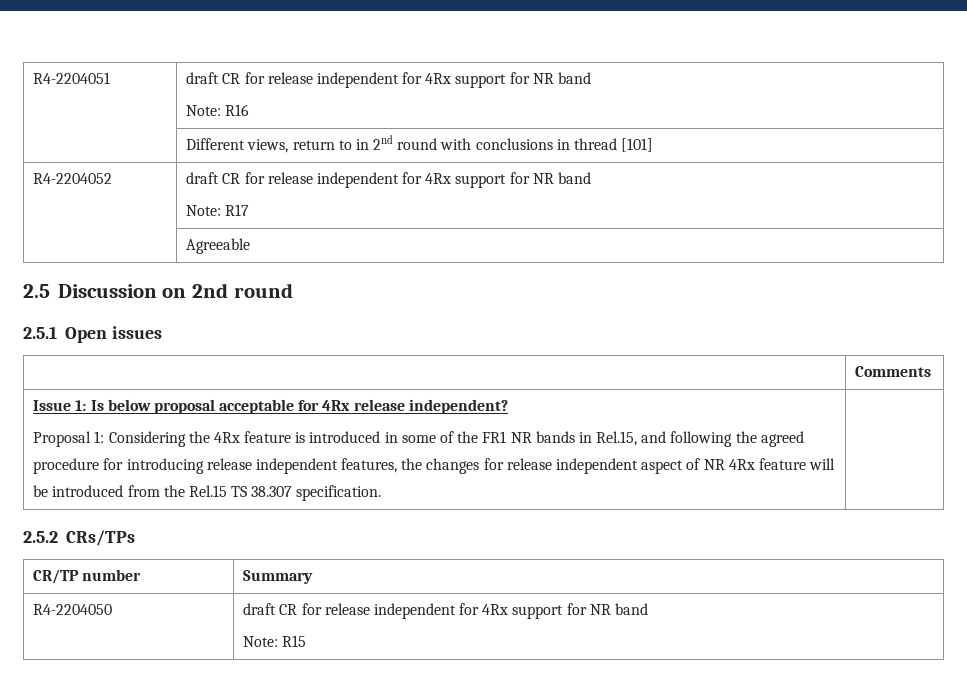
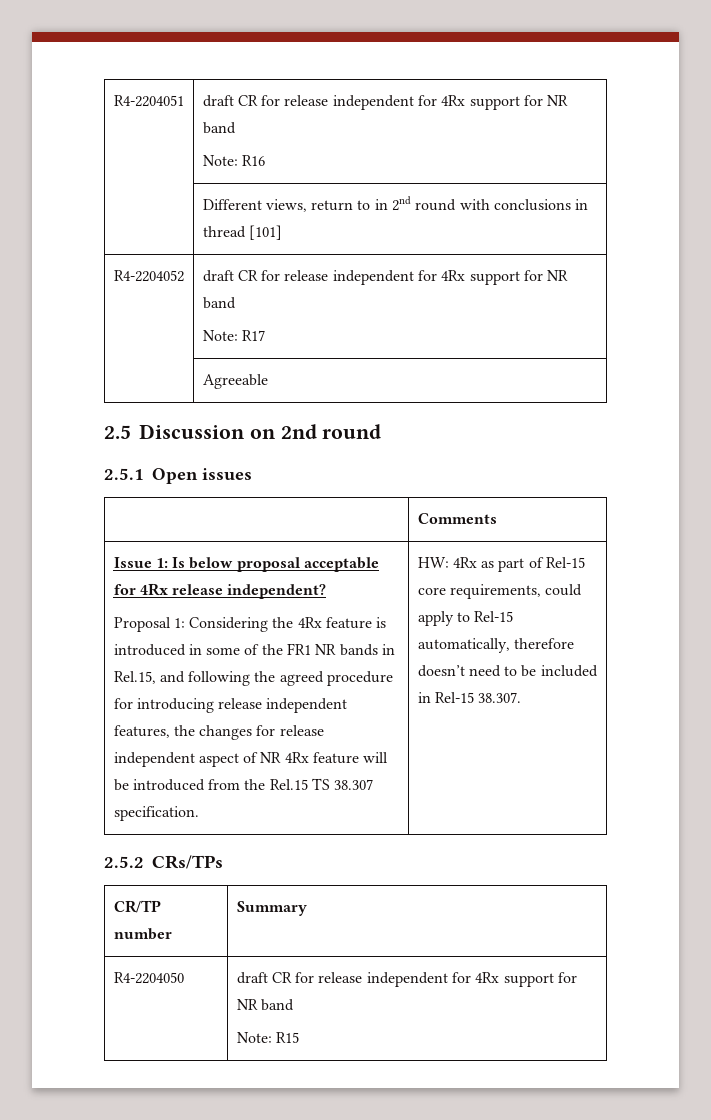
+ HW: 4Rx as part of Rel-15 core requirements, could apply to Rel-15 automatically, therefore doesn’t need to be included in Rel-15 38.307.

